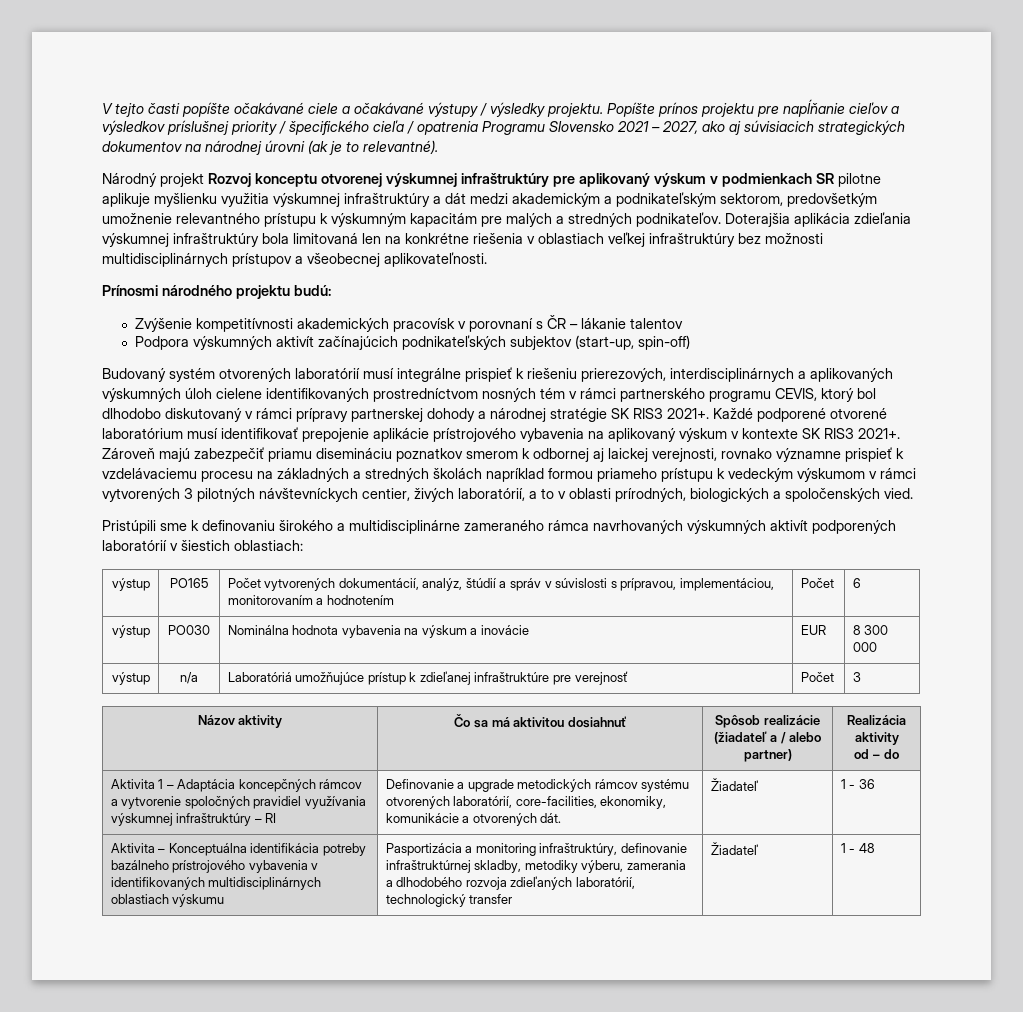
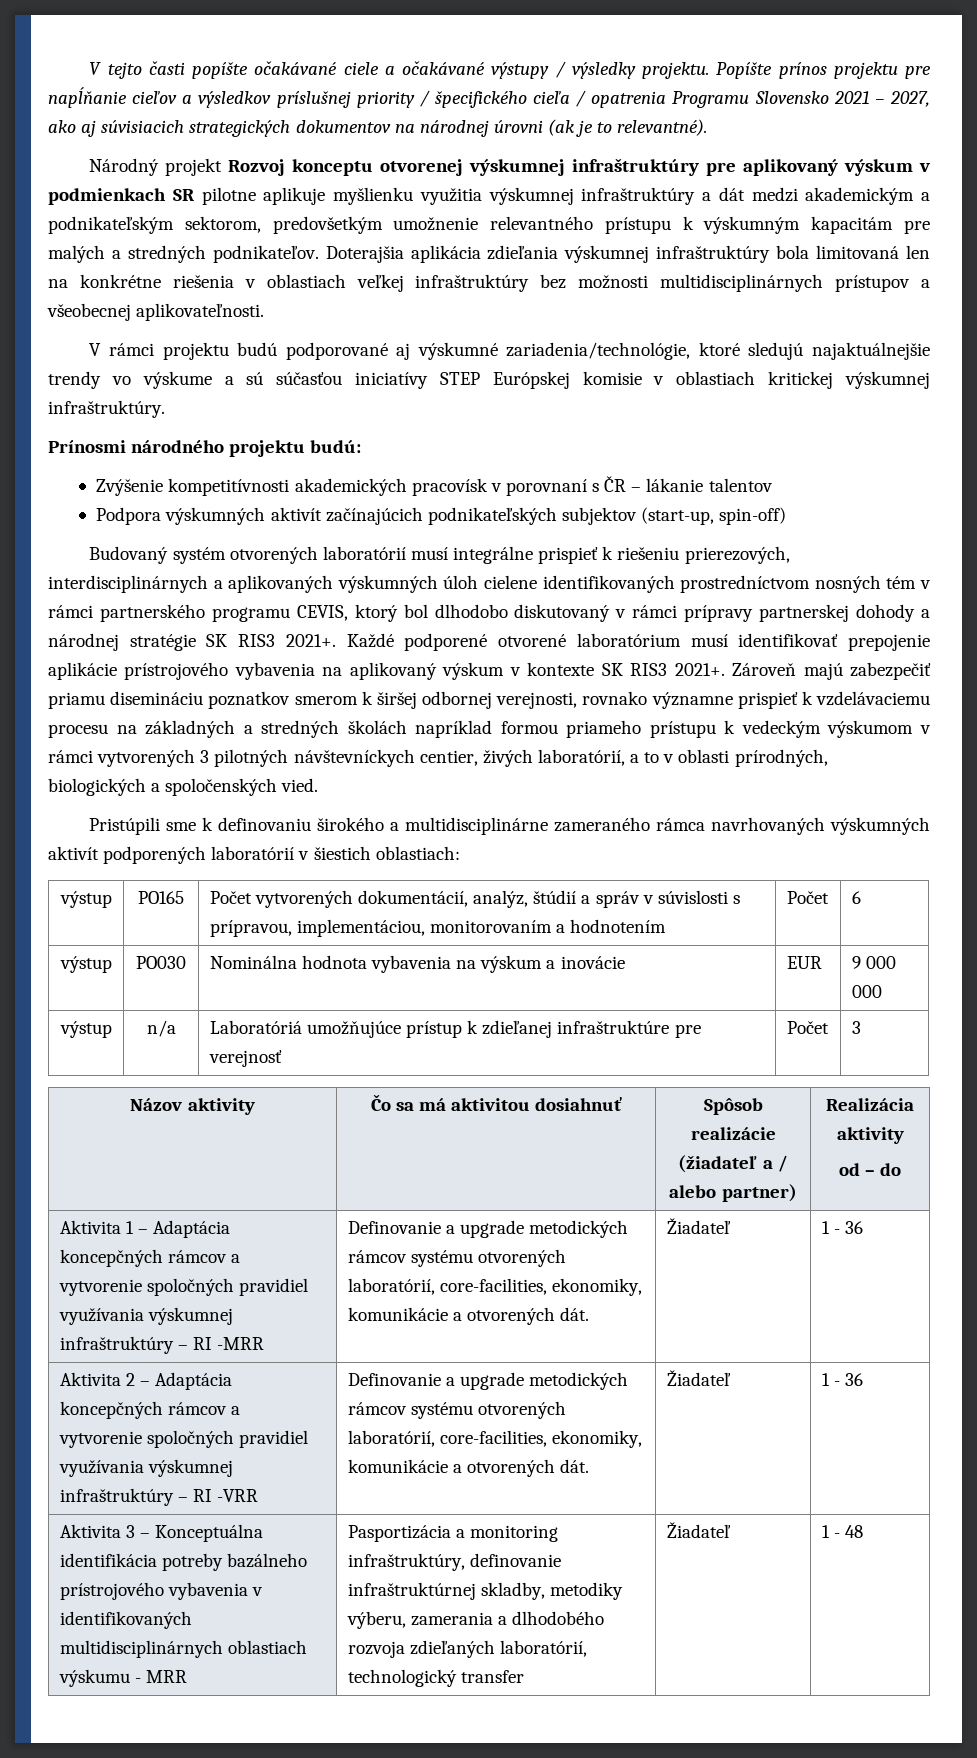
+ V rámci projektu budú podporované aj výskumné zariadenia/technológie, ktoré sledujú najaktuálnejšie trendy vo výskume a sú súčasťou iniciatívy STEP Európskej komisie v oblastiach kritickej výskumnej infraštruktúry.
- Zároveň majú zabezpečiť priamu disemináciu poznatkov smerom k odbornej aj laickej verejnosti, rovnako významne prispieť k vzdelávaciemu procesu na základných a stredných školách napríklad formou priameho prístupu k vedeckým výskumom v rámci vytvorených 3 pilotných návštevníckych centier, živých laboratórií, a to v oblasti prírodných, biologických a spoločenských vied.
+ Zároveň majú zabezpečiť priamu disemináciu poznatkov smerom k širšej odbornej verejnosti, rovnako významne prispieť k vzdelávaciemu procesu na základných a stredných školách napríklad formou priameho prístupu k vedeckým výskumom v rámci vytvorených 3 pilotných návštevníckych centier, živých laboratórií, a to v oblasti prírodných, biologických a spoločenských vied.
- výstup | PO030 | Nominálna hodnota vybavenia na výskum a inovácie | EUR | 8 300 000
+ výstup | PO030 | Nominálna hodnota vybavenia na výskum a inovácie | EUR | 9 000 000
- Aktivita 1 – Adaptácia koncepčných rámcov a vytvorenie spoločných pravidiel využívania výskumnej infraštruktúry – RI | Definovanie a upgrade metodických rámcov systému otvorených laboratórií, core-facilities, ekonomiky, komunikácie a otvorených dát. | Žiadateľ | 1 - 36
+ Aktivita 1 – Adaptácia koncepčných rámcov a vytvorenie spoločných pravidiel využívania výskumnej infraštruktúry – RI -MRR | Definovanie a upgrade metodických rámcov systému otvorených laboratórií, core-facilities, ekonomiky, komunikácie a otvorených dát. | Žiadateľ | 1 - 36
- Aktivita – Konceptuálna identifikácia potreby bazálneho prístrojového vybavenia v identifikovaných multidisciplinárnych oblastiach výskumu | Pasportizácia a monitoring infraštruktúry, definovanie infraštruktúrnej skladby, metodiky výberu, zamerania a dlhodobého rozvoja zdieľaných laboratórií, technologický transfer | Žiadateľ | 1 - 48
+ Aktivita 2 – Adaptácia koncepčných rámcov a vytvorenie spoločných pravidiel využívania výskumnej infraštruktúry – RI -VRR | Definovanie a upgrade metodických rámcov systému otvorených laboratórií, core-facilities, ekonomiky, komunikácie a otvorených dát. | Žiadateľ | 1 - 36
+ Aktivita 3 – Konceptuálna identifikácia potreby bazálneho prístrojového vybavenia v identifikovaných multidisciplinárnych oblastiach výskumu - MRR | Pasportizácia a monitoring infraštruktúry, definovanie infraštruktúrnej skladby, metodiky výberu, zamerania a dlhodobého rozvoja zdieľaných laboratórií, technologický transfer | Žiadateľ | 1 - 48

